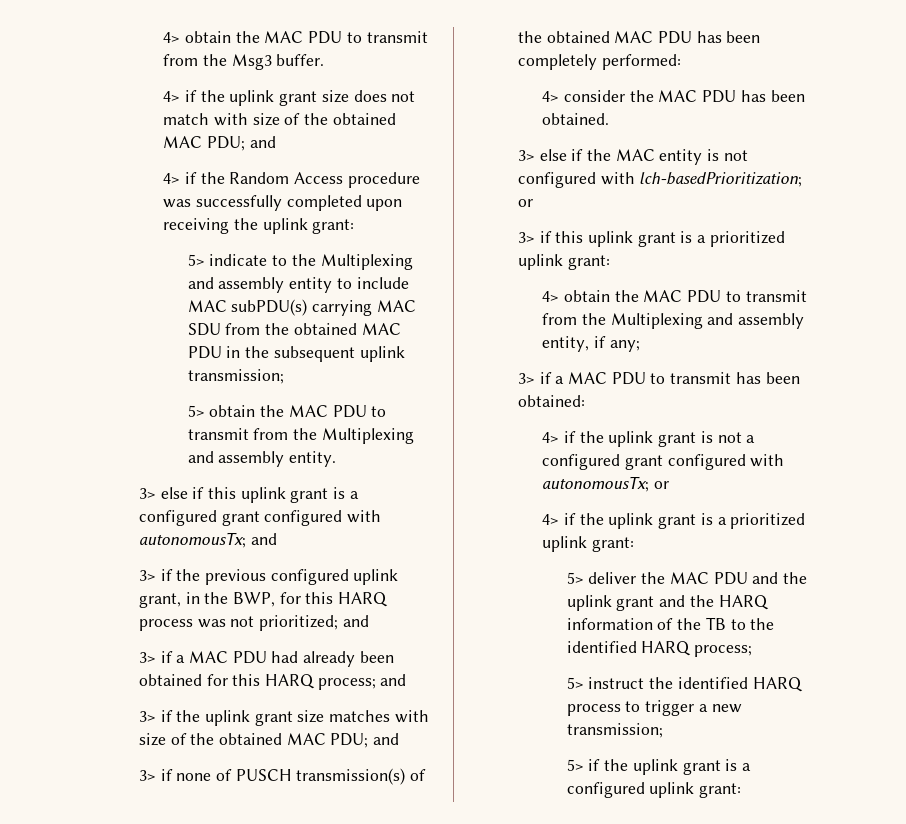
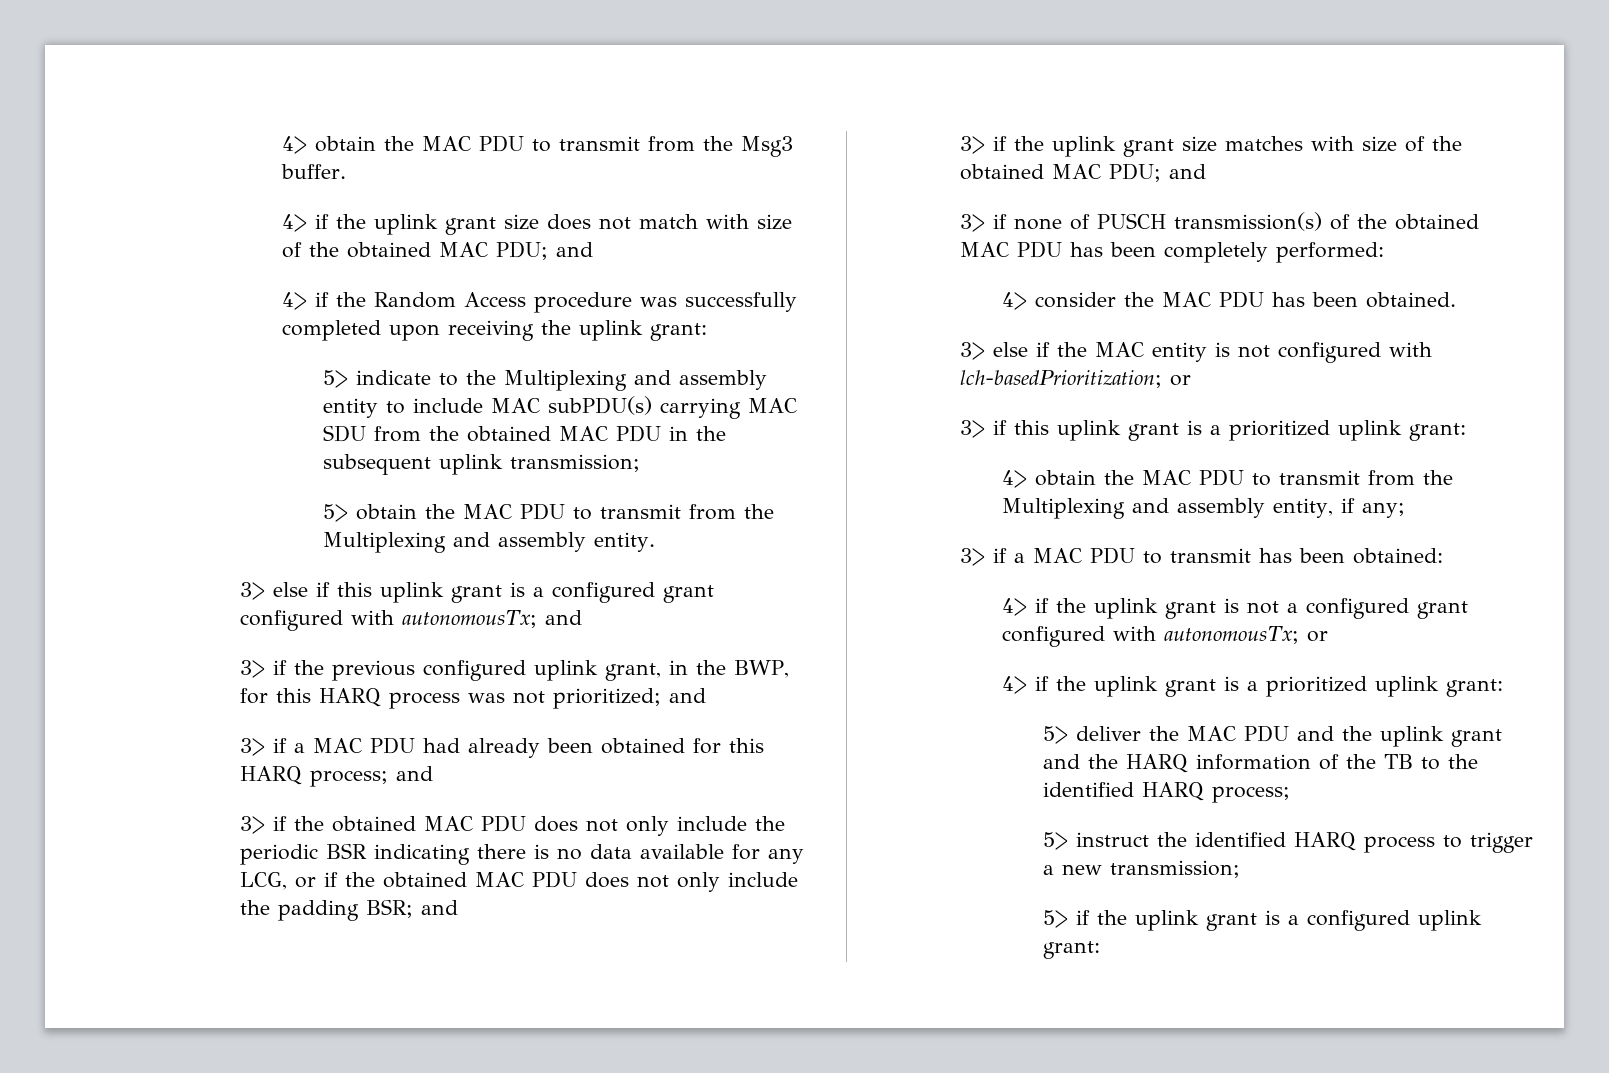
+ 3> if the obtained MAC PDU does not only include the periodic BSR indicating there is no data available for any LCG, or if the obtained MAC PDU does not only include the padding BSR; and

